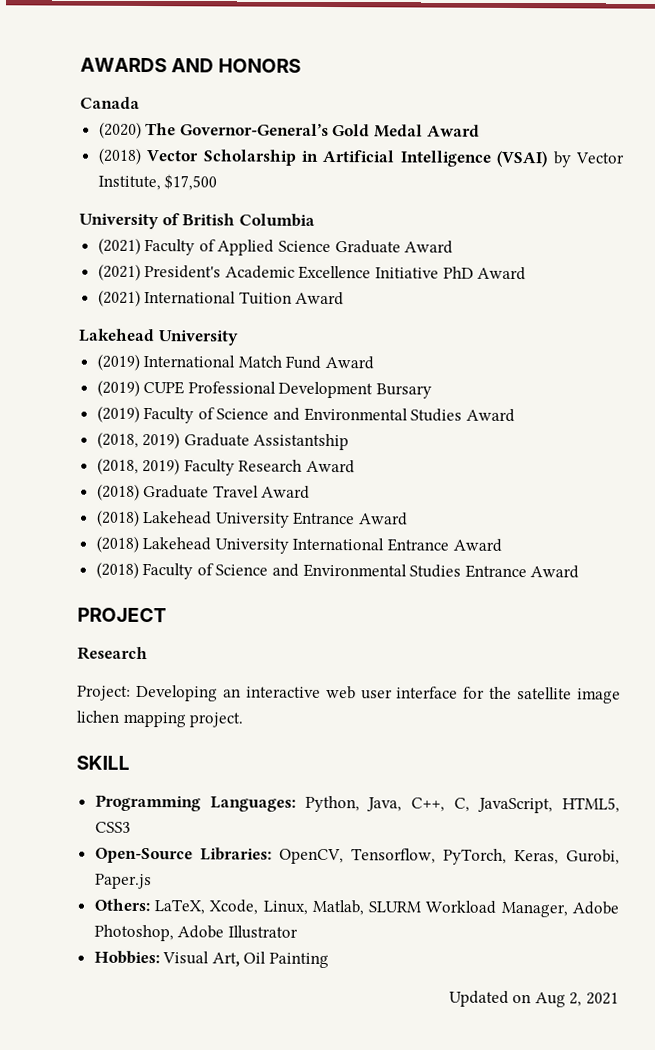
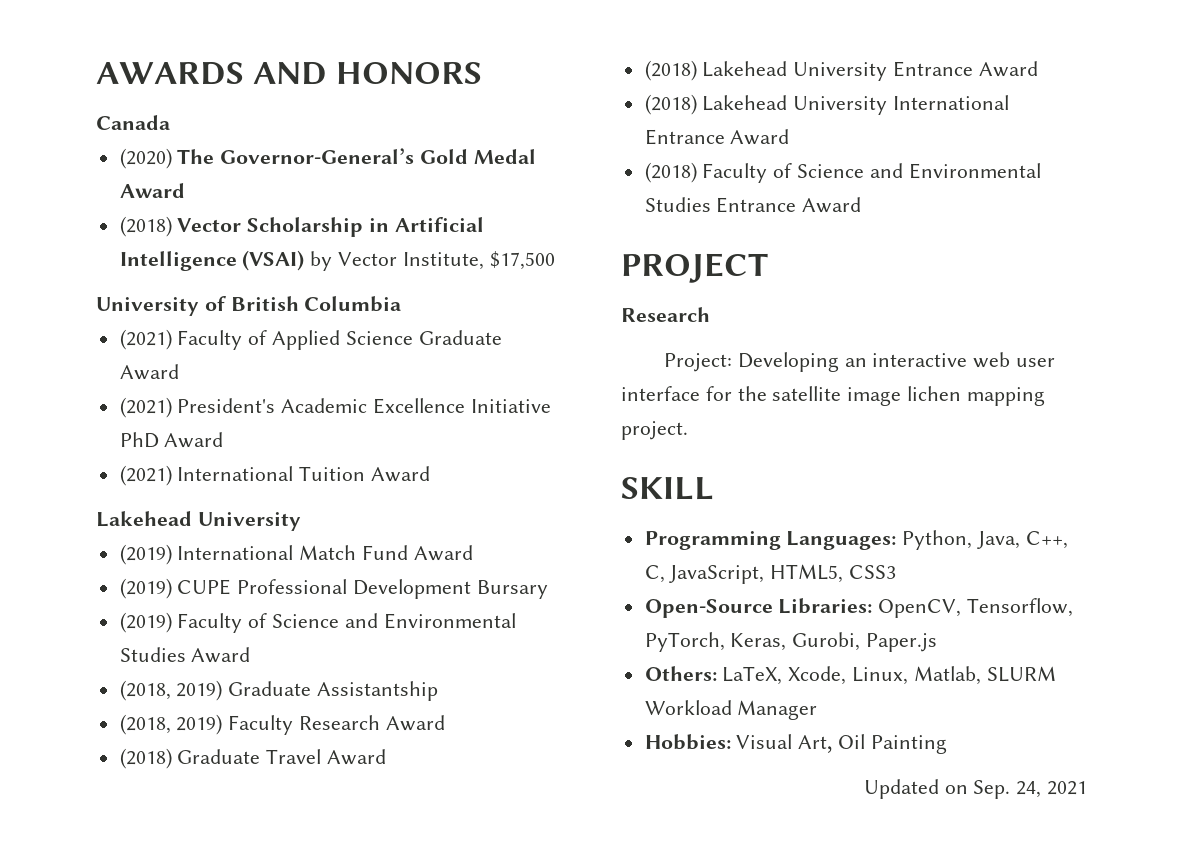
- Others: LaTeX, Xcode, Linux, Matlab, SLURM Workload Manager, Adobe Photoshop, Adobe Illustrator
+ Others: LaTeX, Xcode, Linux, Matlab, SLURM Workload Manager
- Updated on Aug 2, 2021
+ Updated on Sep. 24, 2021

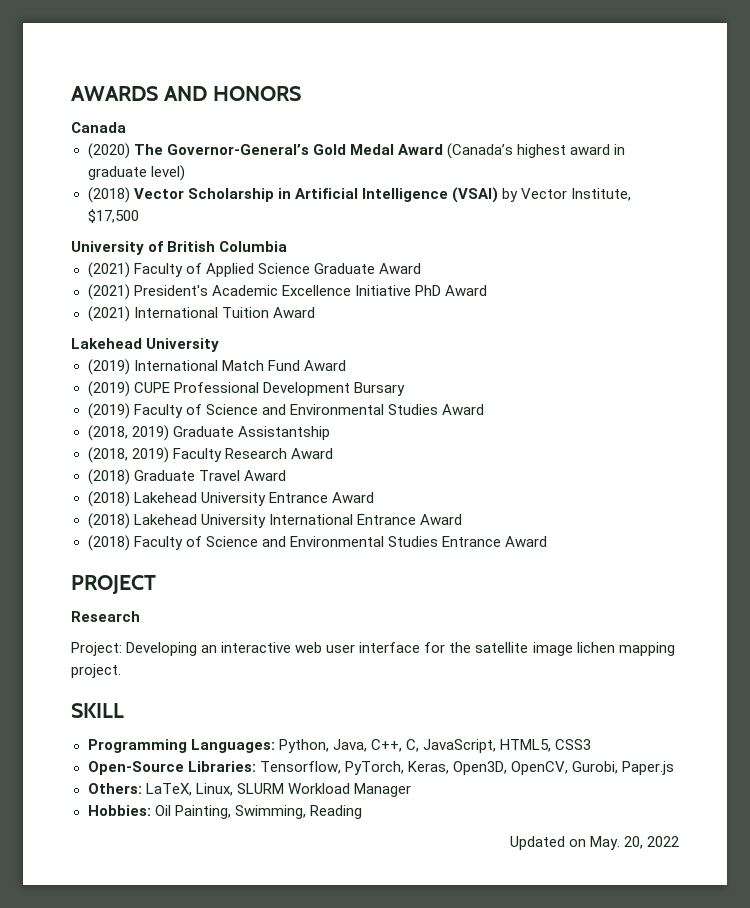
- (2020) The Governor-General’s Gold Medal Award
+ (2020) The Governor-General’s Gold Medal Award (Canada’s highest award in graduate level)
- Open-Source Libraries: OpenCV, Tensorflow, PyTorch, Keras, Gurobi, Paper.js
+ Open-Source Libraries: Tensorflow, PyTorch, Keras, Open3D, OpenCV, Gurobi, Paper.js
- Others: LaTeX, Xcode, Linux, Matlab, SLURM Workload Manager
+ Others: LaTeX, Linux, SLURM Workload Manager
- Hobbies: Visual Art, Oil Painting
+ Hobbies: Oil Painting, Swimming, Reading
- Updated on Sep. 24, 2021
+ Updated on May. 20, 2022

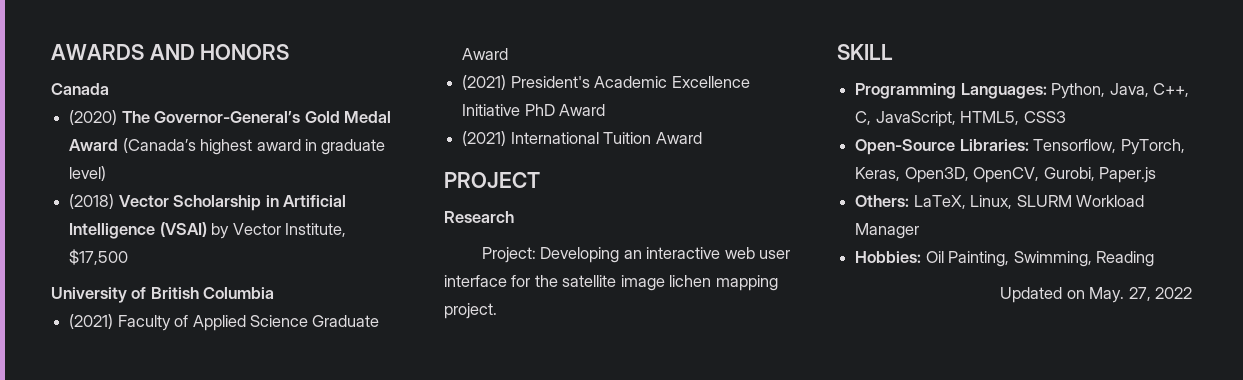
  (2021) International Tuition Award
- Lakehead University
- (2019) International Match Fund Award
- (2019) CUPE Professional Development Bursary
- (2019) Faculty of Science and Environmental Studies Award
- (2018, 2019) Graduate Assistantship
- (2018, 2019) Faculty Research Award
- (2018) Graduate Travel Award
- (2018) Lakehead University Entrance Award
- (2018) Lakehead University International Entrance Award
- (2018) Faculty of Science and Environmental Studies Entrance Award
- Updated on May. 20, 2022
+ Updated on May. 27, 2022

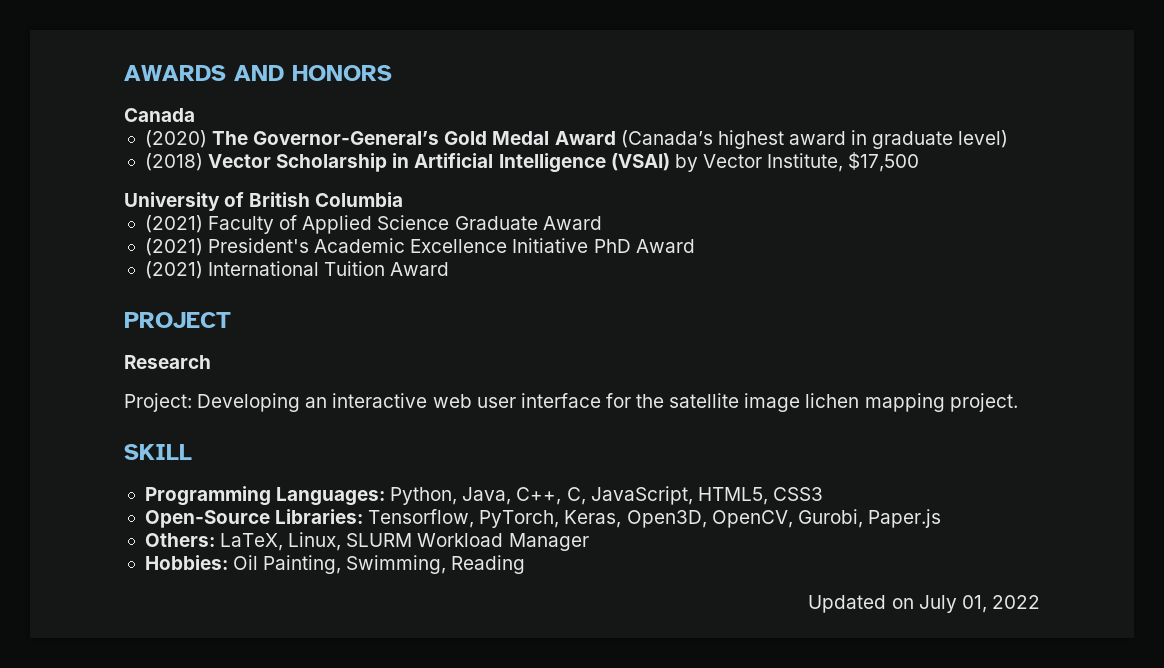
- Updated on May. 27, 2022
+ Updated on July 01, 2022

